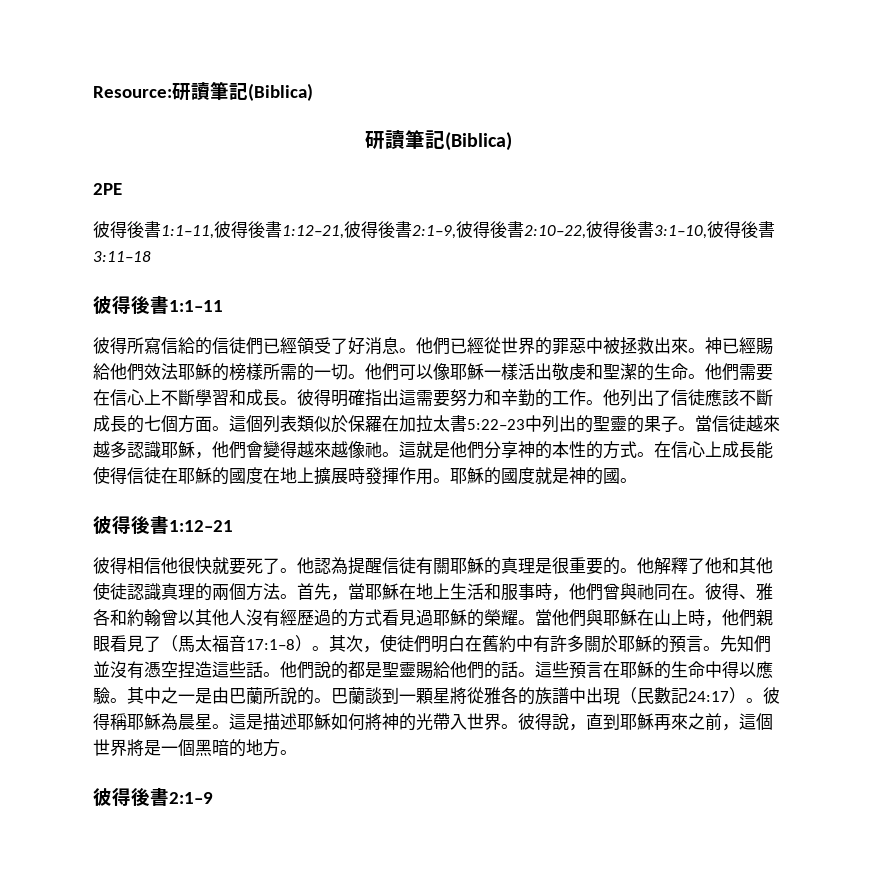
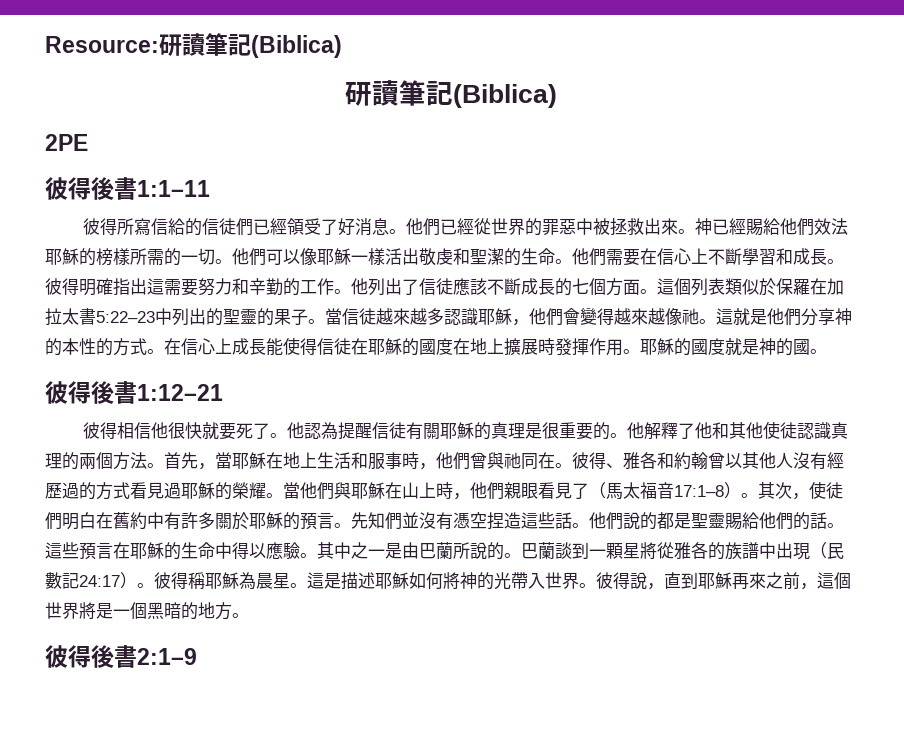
- 彼得後書1:1–11,彼得後書1:12–21,彼得後書2:1–9,彼得後書2:10–22,彼得後書3:1–10,彼得後書3:11–18

